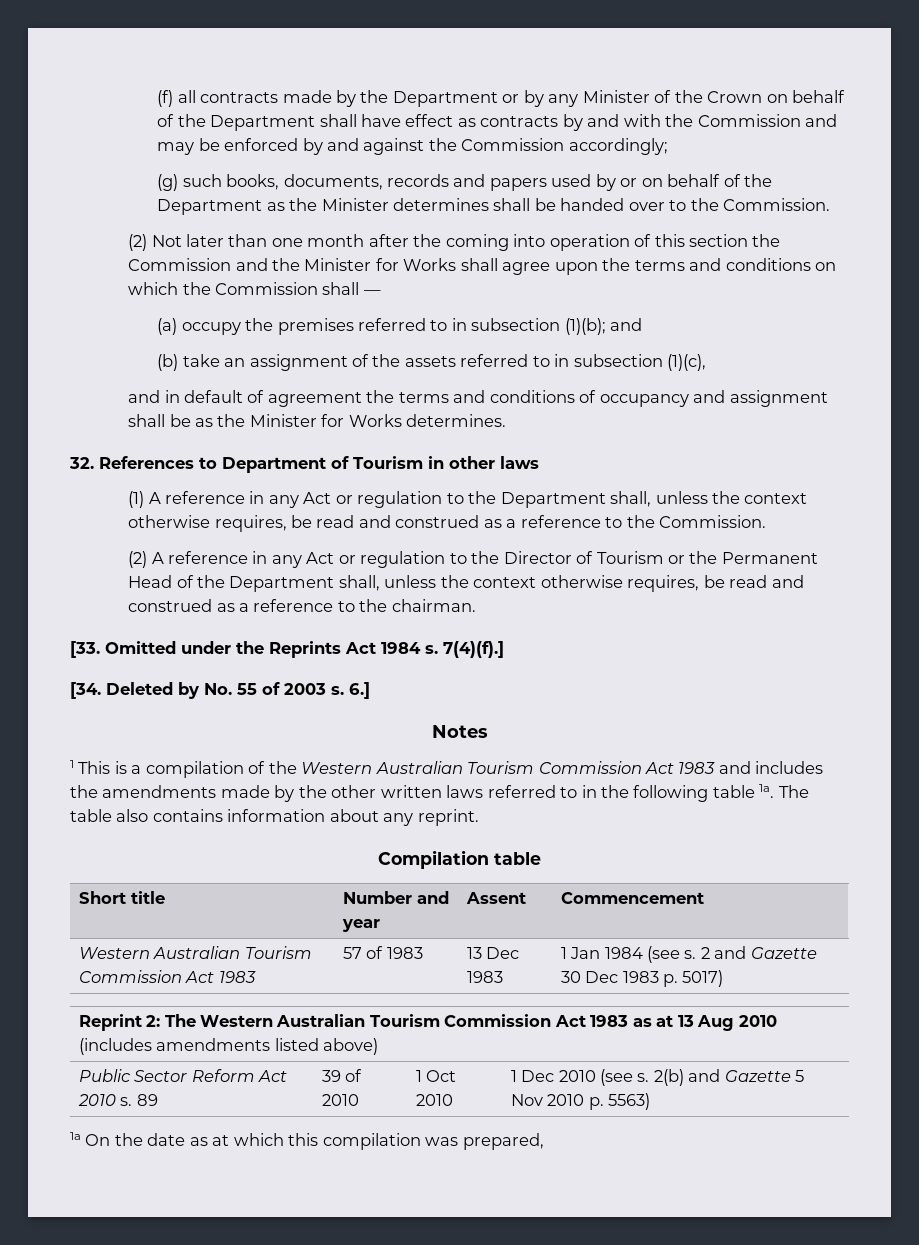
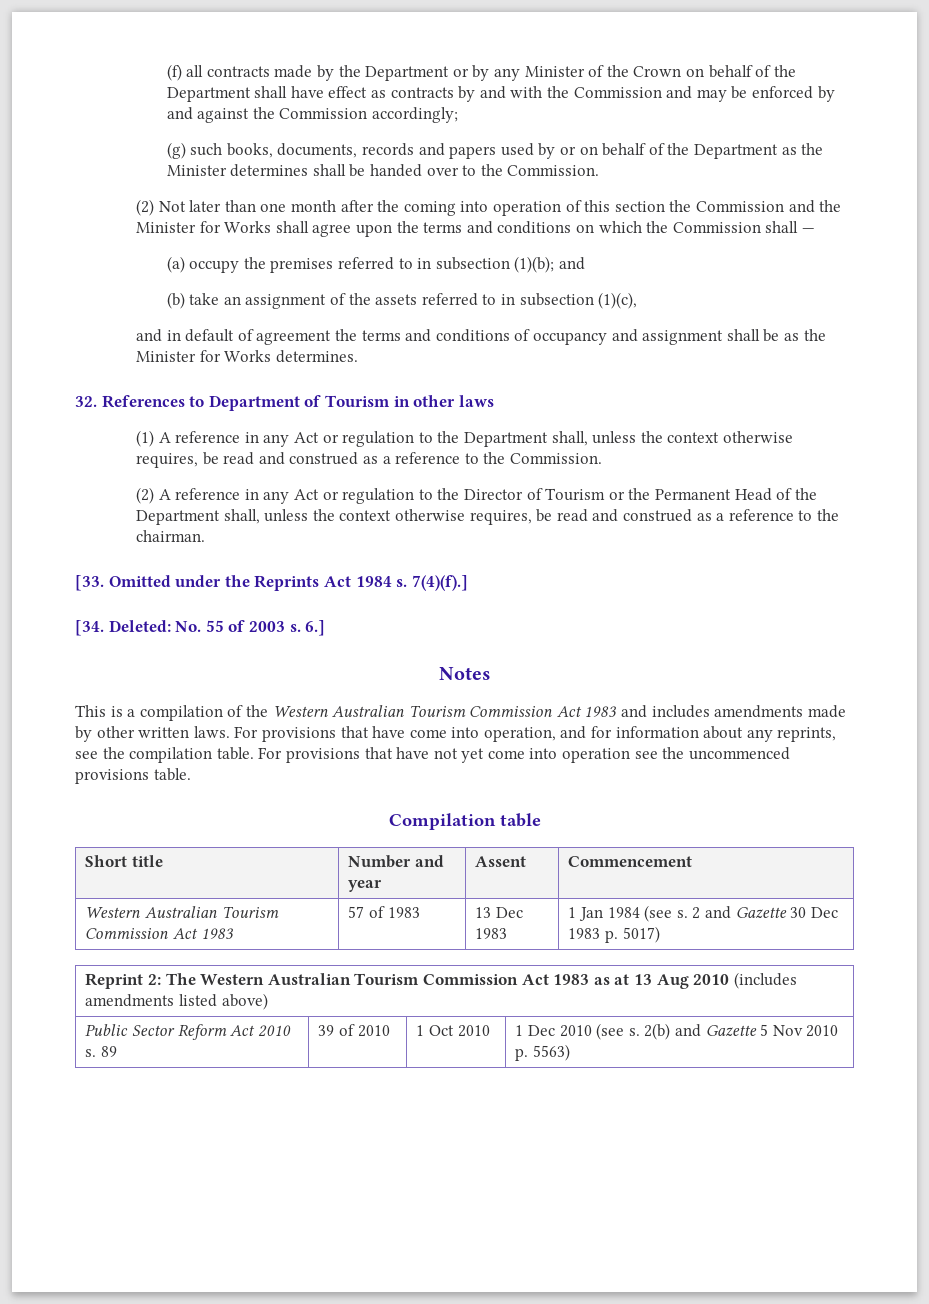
- [34. Deleted by No. 55 of 2003 s.
+ [34. Deleted: No. 55 of 2003 s.
- 1 This is a compilation of the Western Australian Tourism Commission Act 1983 and includes the amendments made by the other written laws referred to in the following table 1a. The table also contains information about any reprint.
+ This is a compilation of the Western Australian Tourism Commission Act 1983 and includes amendments made by other written laws. For provisions that have come into operation, and for information about any reprints, see the compilation table. For provisions that have not yet come into operation see the uncommenced provisions table.
- 1a On the date as at which this compilation was prepared,

